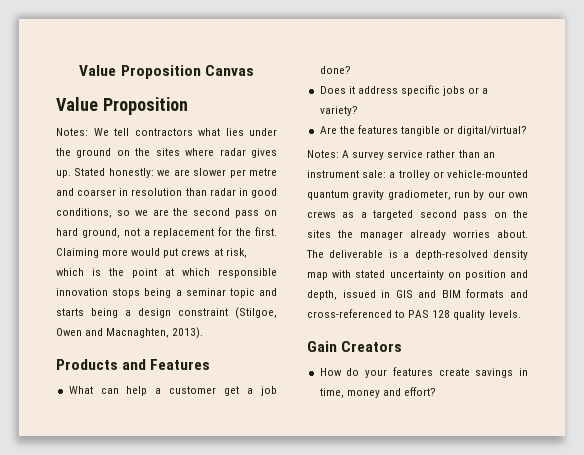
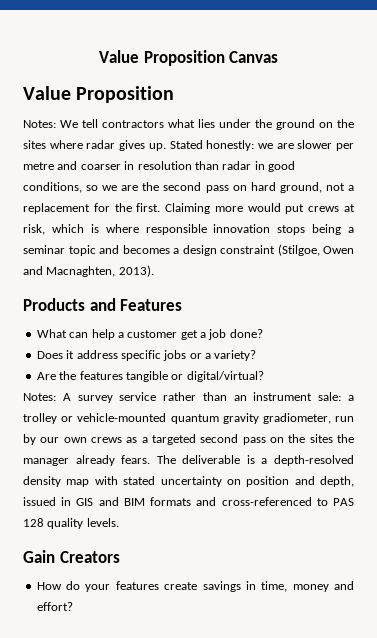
- Claiming more would put crews at risk, which is the point at which responsible innovation stops being a seminar topic and starts being a design constraint (Stilgoe, Owen and Macnaghten, 2013).
+ Claiming more would put crews at risk, which is where responsible innovation stops being a seminar topic and becomes a design constraint (Stilgoe, Owen and Macnaghten, 2013).
- Notes: A survey service rather than an instrument sale: a trolley or vehicle-mounted quantum gravity gradiometer, run by our own crews as a targeted second pass on the sites the manager already worries about.
+ Notes: A survey service rather than an instrument sale: a trolley or vehicle-mounted quantum gravity gradiometer, run by our own crews as a targeted second pass on the sites the manager already fears.

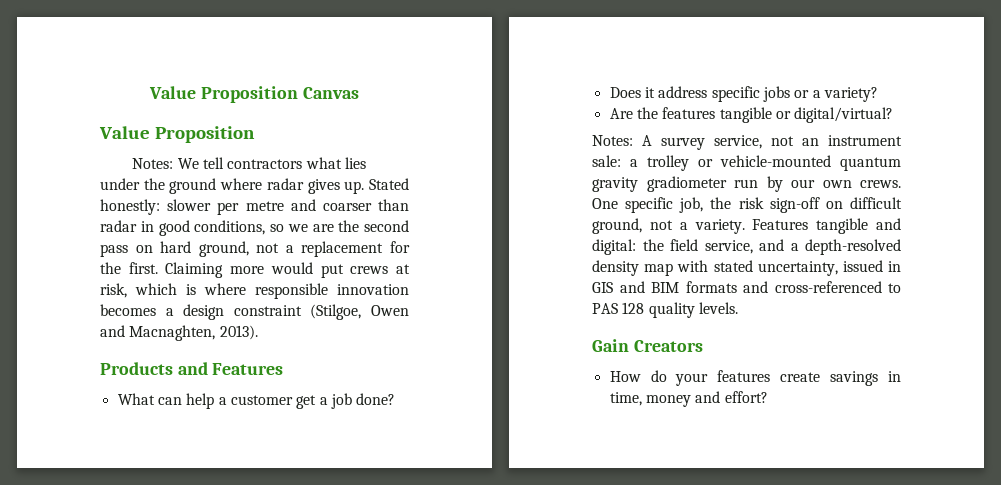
- Notes: We tell contractors what lies under the ground on the sites where radar gives up.
+ Notes: We tell contractors what lies under the ground where radar gives up.
- Stated honestly: we are slower per metre and coarser in resolution than radar in good conditions, so we are the second pass on hard ground, not a replacement for the first.
+ Stated honestly: slower per metre and coarser than radar in good conditions, so we are the second pass on hard ground, not a replacement for the first.
- Claiming more would put crews at risk, which is where responsible innovation stops being a seminar topic and becomes a design constraint (Stilgoe, Owen and Macnaghten, 2013).
+ Claiming more would put crews at risk, which is where responsible innovation becomes a design constraint (Stilgoe, Owen and Macnaghten, 2013).
- Notes: A survey service rather than an instrument sale: a trolley or vehicle-mounted quantum gravity gradiometer, run by our own crews as a targeted second pass on the sites the manager already fears. The deliverable is a depth-resolved density map with stated uncertainty on position and depth, issued in GIS and BIM formats and cross-referenced to PAS 128 quality levels.
+ Notes: A survey service, not an instrument sale: a trolley or vehicle-mounted quantum gravity gradiometer run by our own crews. One specific job, the risk sign-off on difficult ground, not a variety. Features tangible and digital: the field service, and a depth-resolved density map with stated uncertainty, issued in GIS and BIM formats and cross-referenced to PAS 128 quality levels.

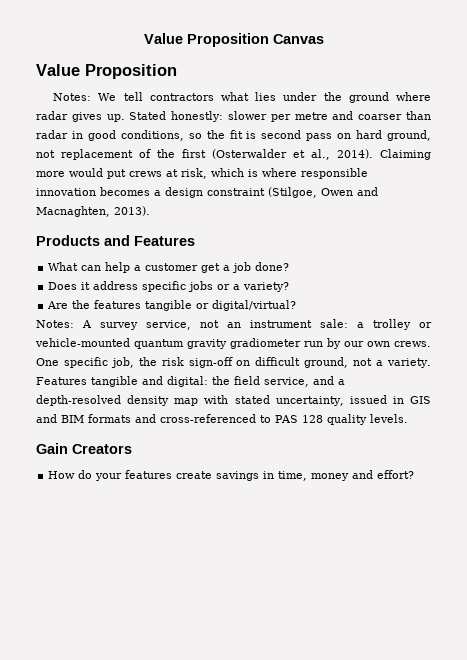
- Stated honestly: slower per metre and coarser than radar in good conditions, so we are the second pass on hard ground, not a replacement for the first.
+ Stated honestly: slower per metre and coarser than radar in good conditions, so the fit is second pass on hard ground, not replacement of the first (Osterwalder et al., 2014).

